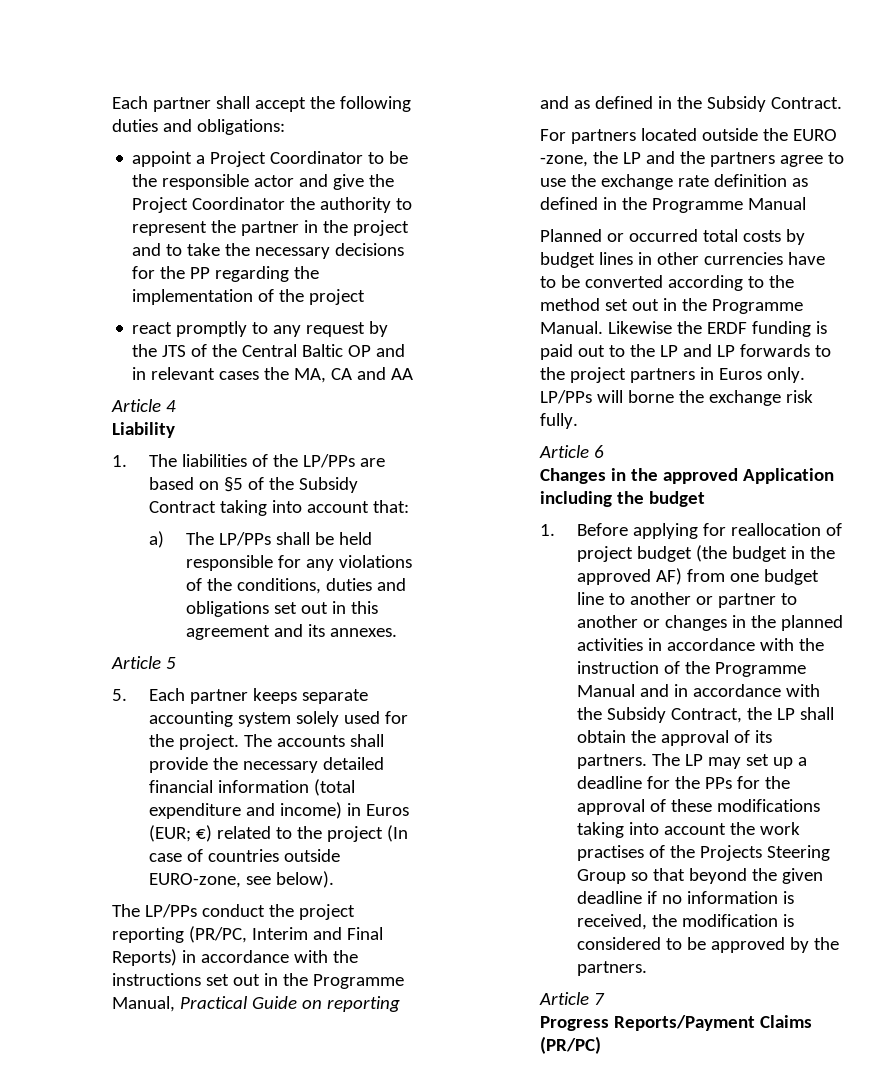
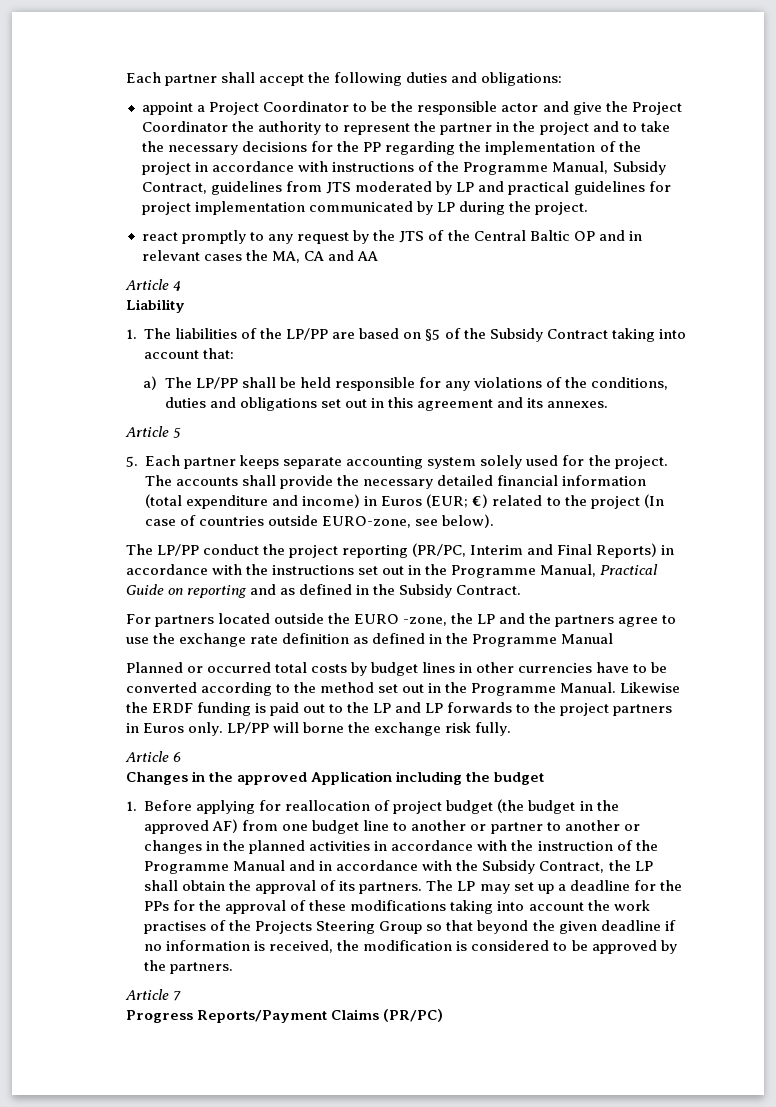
- appoint a Project Coordinator to be the responsible actor and give the Project Coordinator the authority to represent the partner in the project and to take the necessary decisions for the PP regarding the implementation of the project
+ appoint a Project Coordinator to be the responsible actor and give the Project Coordinator the authority to represent the partner in the project and to take the necessary decisions for the PP regarding the implementation of the project in accordance with instructions of the Programme Manual, Subsidy Contract, guidelines from JTS moderated by LP and practical guidelines for project implementation communicated by LP during the project.
- 1. The liabilities of the LP/PPs are based on §5 of the Subsidy Contract taking into account that:
+ 1. The liabilities of the LP/PP are based on §5 of the Subsidy Contract taking into account that:
- a) The LP/PPs shall be held responsible for any violations of the conditions, duties and obligations set out in this agreement and its annexes.
+ a) The LP/PP shall be held responsible for any violations of the conditions, duties and obligations set out in this agreement and its annexes.
- The LP/PPs conduct the project reporting (PR/PC, Interim and Final Reports) in accordance with the instructions set out in the Programme Manual, Practical Guide on reporting and as defined in the Subsidy Contract.
+ The LP/PP conduct the project reporting (PR/PC, Interim and Final Reports) in accordance with the instructions set out in the Programme Manual, Practical Guide on reporting and as defined in the Subsidy Contract.
- LP/PPs will borne the exchange risk fully.
+ LP/PP will borne the exchange risk fully.

